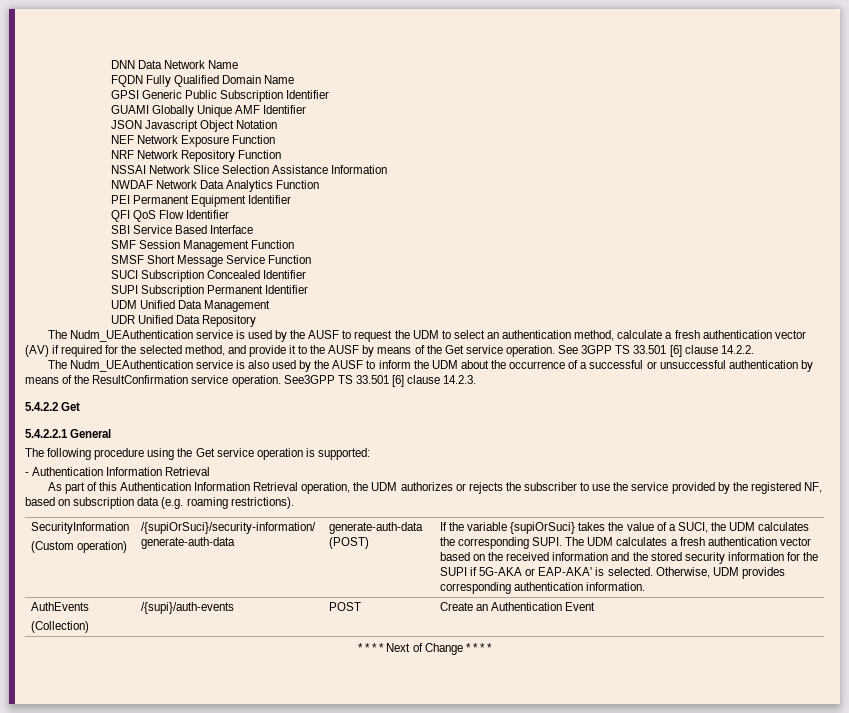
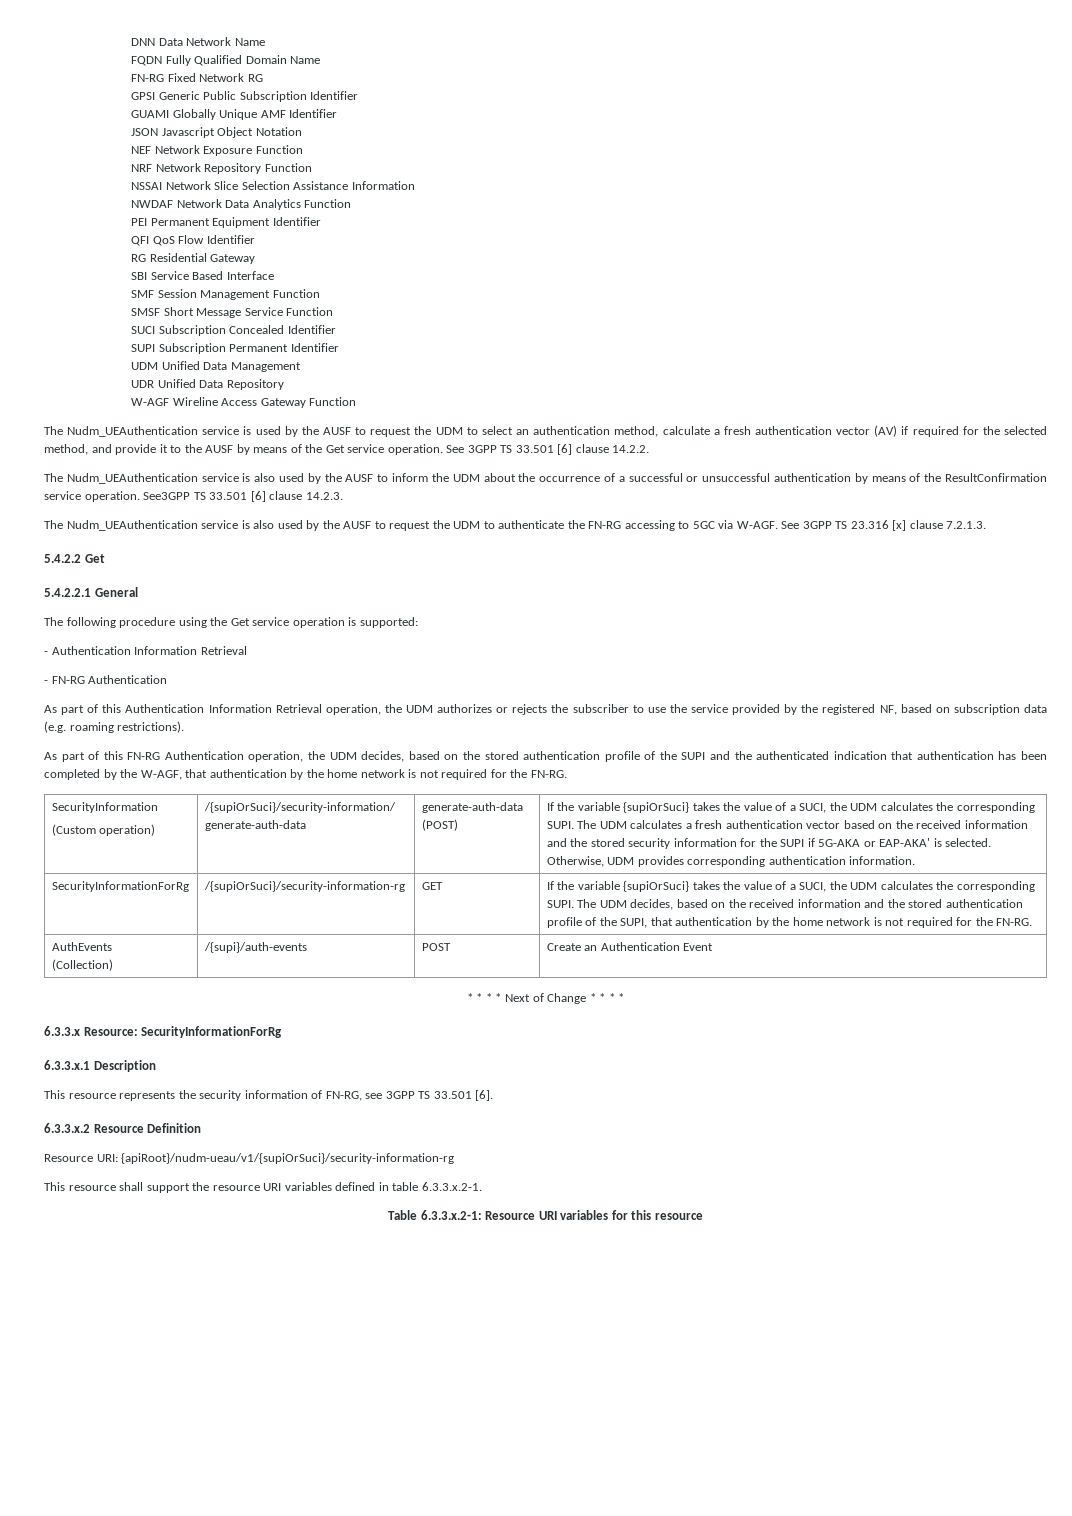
+ FN-RG Fixed Network RG
+ RG Residential Gateway
+ W-AGF Wireline Access Gateway Function
+ The Nudm_UEAuthentication service is also used by the AUSF to request the UDM to authenticate the FN-RG accessing to 5GC via W-AGF. See 3GPP TS 23.316 [x] clause 7.2.1.3.
+ - FN-RG Authentication
+ As part of this FN-RG Authentication operation, the UDM decides, based on the stored authentication profile of the SUPI and the authenticated indication that authentication has been completed by the W-AGF, that authentication by the home network is not required for the FN-RG.
+ SecurityInformationForRg | /{supiOrSuci}/security-information-rg | GET | If the variable {supiOrSuci} takes the value of a SUCI, the UDM calculates the corresponding SUPI. The UDM decides, based on the received information and the stored authentication profile of the SUPI, that authentication by the home network is not required for the FN-RG.
+ 6.3.3.x Resource: SecurityInformationForRg
+ 6.3.3.x.1 Description
+ This resource represents the security information of FN-RG, see 3GPP TS 33.501 [6].
+ 6.3.3.x.2 Resource Definition
+ Resource URI: {apiRoot}/nudm-ueau/v1/{supiOrSuci}/security-information-rg
+ This resource shall support the resource URI variables defined in table 6.3.3.x.2-1.
+ Table 6.3.3.x.2-1: Resource URI variables for this resource

